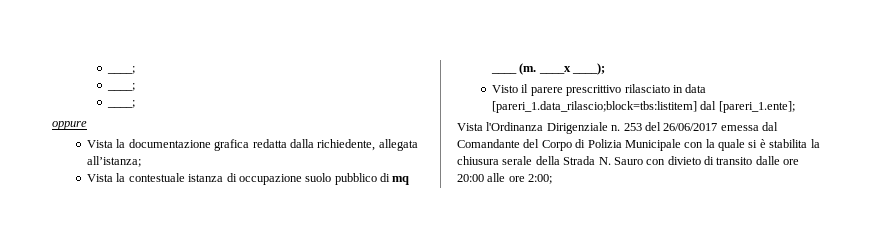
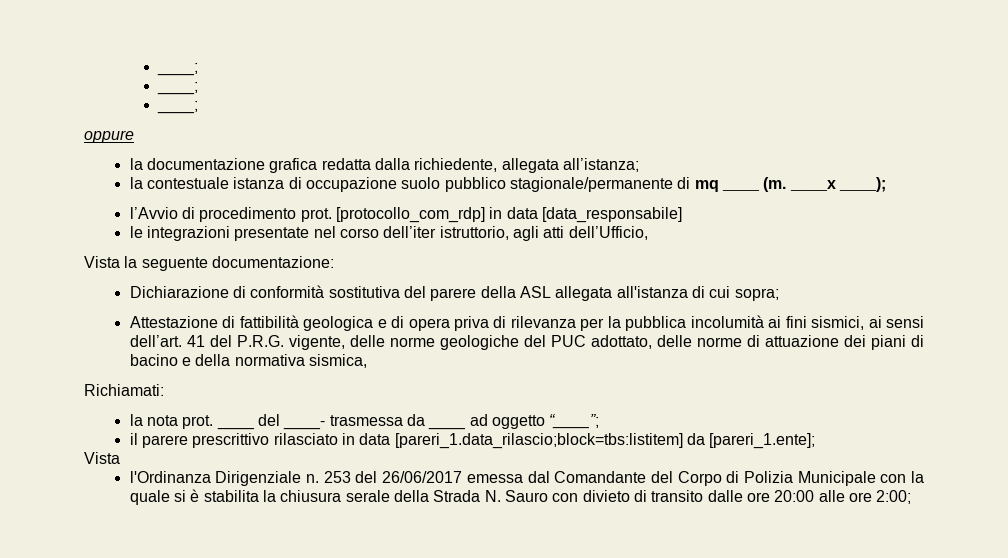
- Vista la documentazione grafica redatta dalla richiedente, allegata all’istanza;
+ la documentazione grafica redatta dalla richiedente, allegata all’istanza;
- Vista la contestuale istanza di occupazione suolo pubblico di mq ____ (m.
+ la contestuale istanza di occupazione suolo pubblico stagionale/permanente di mq ____ (m.
- Visto il parere prescrittivo rilasciato in data [pareri_1.data_rilascio;block=tbs:listitem] dal [pareri_1.ente];
- Vista l'Ordinanza Dirigenziale n.
+ l’Avvio di procedimento prot. [protocollo_com_rdp] in data [data_responsabile]
+ le integrazioni presentate nel corso dell’iter istruttorio, agli atti dell’Ufficio,
+ Vista la seguente documentazione:
+ Dichiarazione di conformità sostitutiva del parere della ASL allegata all'istanza di cui sopra;
+ Attestazione di fattibilità geologica e di opera priva di rilevanza per la pubblica incolumità ai fini sismici, ai sensi dell’art. 41 del P.R.G. vigente, delle norme geologiche del PUC adottato, delle norme di attuazione dei piani di bacino e della normativa sismica,
+ Richiamati:
+ la nota prot. ____ del ____- trasmessa da ____ ad oggetto “____”;
+ il parere prescrittivo rilasciato in data [pareri_1.data_rilascio;block=tbs:listitem] da [pareri_1.ente];
+ Vista
+ l'Ordinanza Dirigenziale n.

